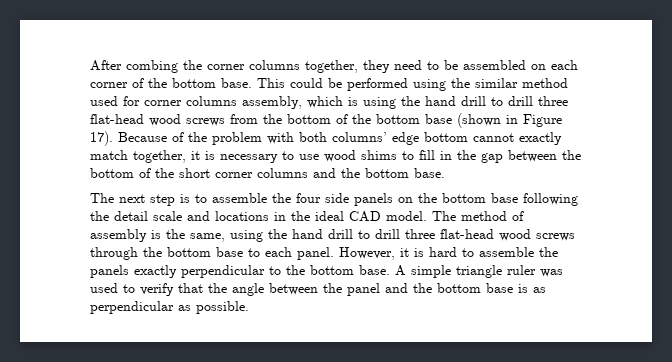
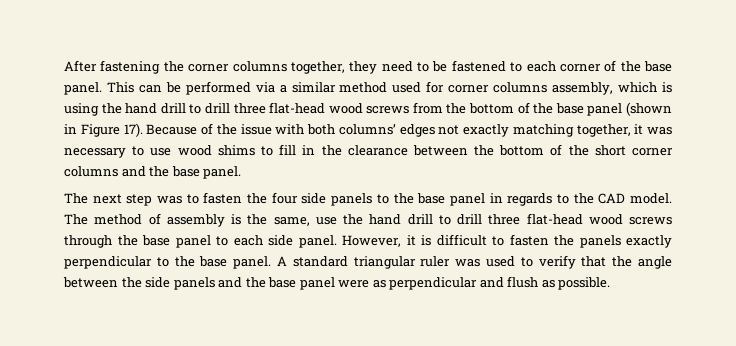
- After combing the corner columns together, they need to be assembled on each corner of the bottom base. This could be performed using the similar method used for corner columns assembly, which is using the hand drill to drill three flat-head wood screws from the bottom of the bottom base (shown in Figure 17).
+ After fastening the corner columns together, they need to be fastened to each corner of the base panel. This can be performed via a similar method used for corner columns assembly, which is using the hand drill to drill three flat-head wood screws from the bottom of the base panel (shown in Figure 17).
- Because of the problem with both columns’ edge bottom cannot exactly match together, it is necessary to use wood shims to fill in the gap between the bottom of the short corner columns and the bottom base.
+ Because of the issue with both columns’ edges not exactly matching together, it was necessary to use wood shims to fill in the clearance between the bottom of the short corner columns and the base panel.
- The next step is to assemble the four side panels on the bottom base following the detail scale and locations in the ideal CAD model.
+ The next step was to fasten the four side panels to the base panel in regards to the CAD model.
- The method of assembly is the same, using the hand drill to drill three flat-head wood screws through the bottom base to each panel.
+ The method of assembly is the same, use the hand drill to drill three flat-head wood screws through the base panel to each side panel.
- However, it is hard to assemble the panels exactly perpendicular to the bottom base. A simple triangle ruler was used to verify that the angle between the panel and the bottom base is as perpendicular as possible.
+ However, it is difficult to fasten the panels exactly perpendicular to the base panel. A standard triangular ruler was used to verify that the angle between the side panels and the base panel were as perpendicular and flush as possible.

